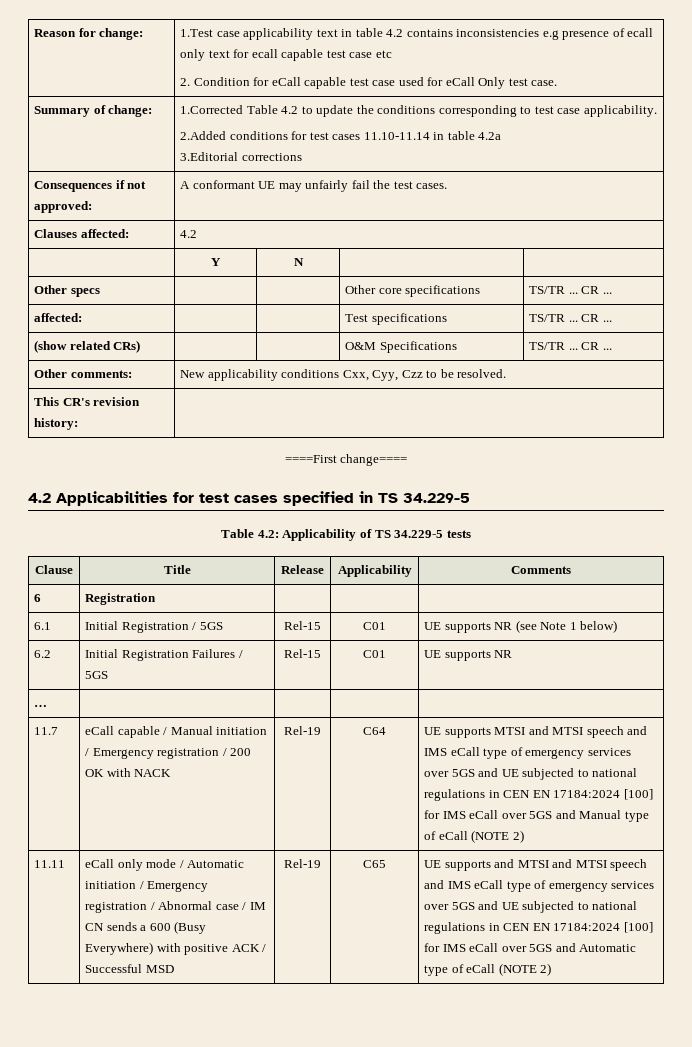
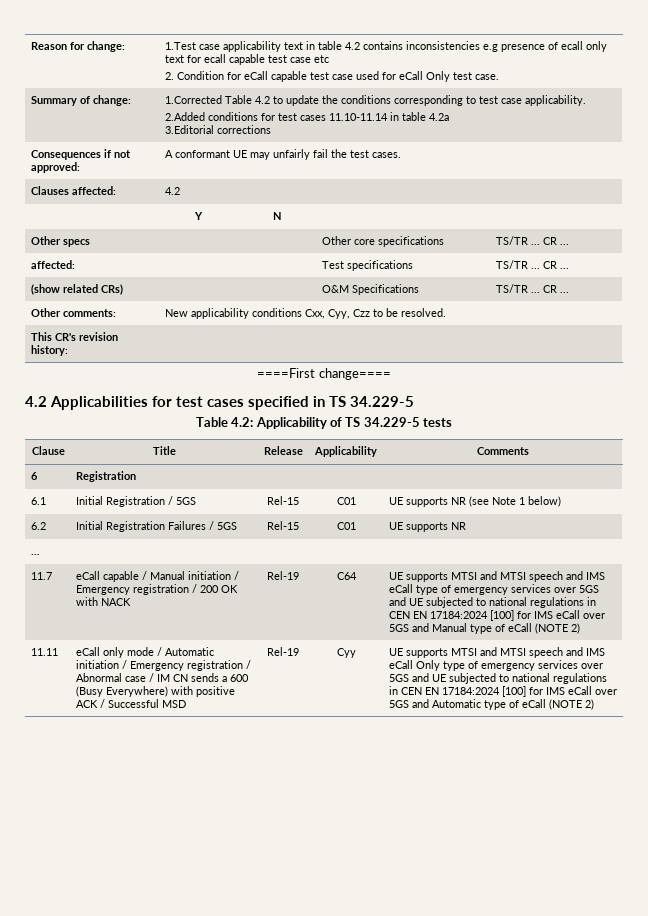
- C65 | UE supports and MTSI and MTSI speech and IMS eCall type of emergency services over 5GS and UE subjected to national regulations in CEN EN 17184:2024 [100] for IMS eCall over 5GS and Automatic type of eCall (NOTE 2)
+ Cyy | UE supports MTSI and MTSI speech and IMS eCall Only type of emergency services over 5GS and UE subjected to national regulations in CEN EN 17184:2024 [100] for IMS eCall over 5GS and Automatic type of eCall (NOTE 2)

